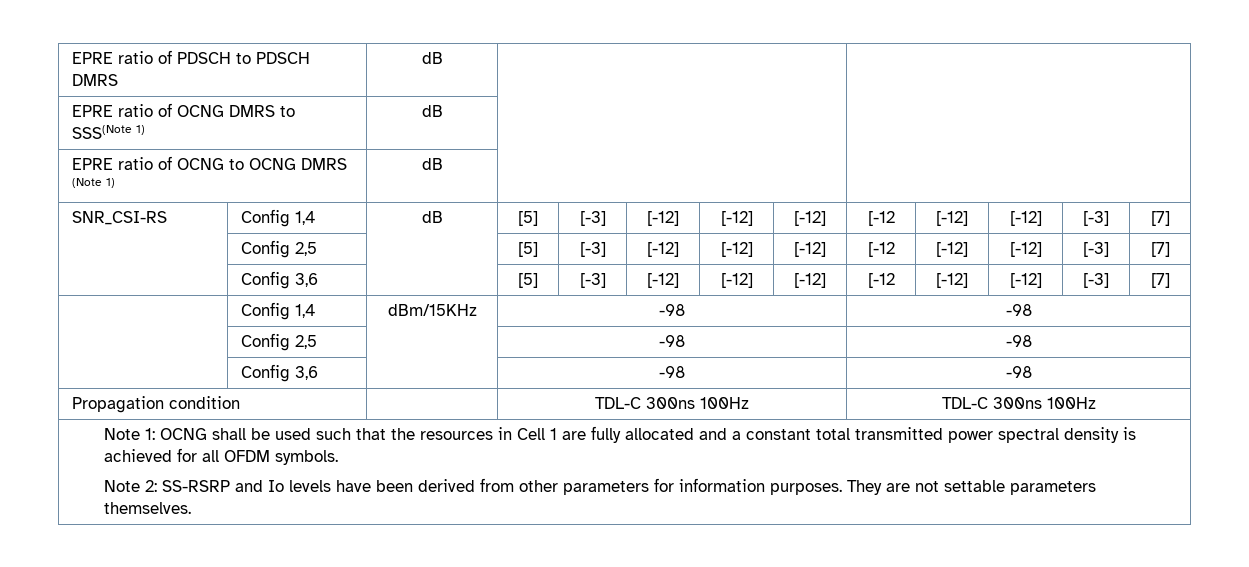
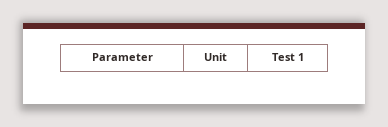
- EPRE ratio of PDSCH to PDSCH DMRS | dB | |
- EPRE ratio of OCNG DMRS to SSS(Note 1) | dB | |
- EPRE ratio of OCNG to OCNG DMRS (Note 1) | dB | |
- SNR_CSI-RS | Config 1,4 | dB | [5] | [-3] | [-12] | [-12] | [-12] | [-12 | [-12] | [-12] | [-3] | [7]
- | Config 2,5 | | [5] | [-3] | [-12] | [-12] | [-12] | [-12 | [-12] | [-12] | [-3] | [7]
- | Config 3,6 | | [5] | [-3] | [-12] | [-12] | [-12] | [-12 | [-12] | [-12] | [-3] | [7]
- | Config 1,4 | dBm/15KHz | -98 | -98
- | Config 2,5 | | -98 | -98
- | Config 3,6 | | -98 | -98
- Propagation condition | | TDL-C 300ns 100Hz | TDL-C 300ns 100Hz
- Note 1: OCNG shall be used such that the resources in Cell 1 are fully allocated and a constant total transmitted power spectral density is achieved for all OFDM symbols.
- Note 2: SS-RSRP and Io levels have been derived from other parameters for information purposes. They are not settable parameters themselves.
+ Parameter | Unit | Test 1

